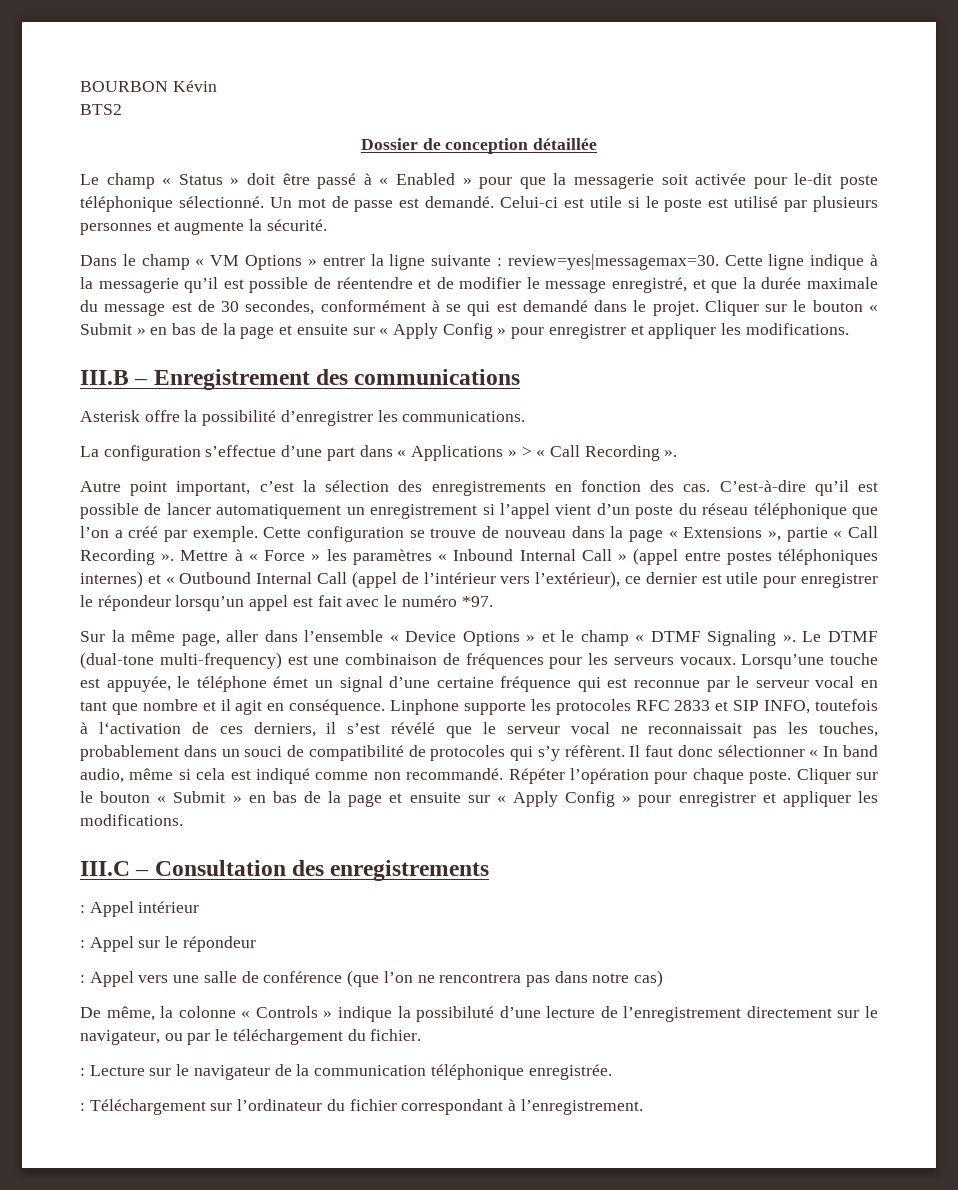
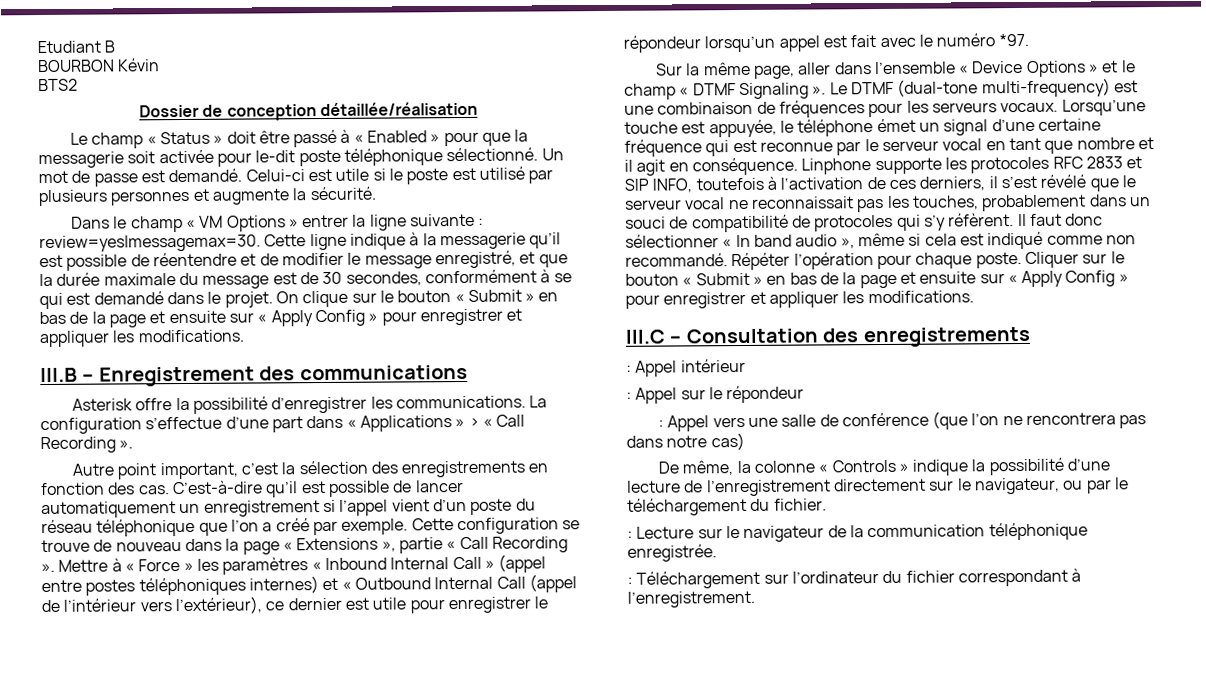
+ Etudiant B
- Dossier de conception détaillée
+ Dossier de conception détaillée/réalisation
- Cette ligne indique à la messagerie qu’il est possible de réentendre et de modifier le message enregistré, et que la durée maximale du message est de 30 secondes, conformément à se qui est demandé dans le projet. Cliquer sur le bouton « Submit » en bas de la page et ensuite sur « Apply Config » pour enregistrer et appliquer les modifications.
+ Cette ligne indique à la messagerie qu’il est possible de réentendre et de modifier le message enregistré, et que la durée maximale du message est de 30 secondes, conformément à se qui est demandé dans le projet. On clique sur le bouton « Submit » en bas de la page et ensuite sur « Apply Config » pour enregistrer et appliquer les modifications.
- Asterisk offre la possibilité d’enregistrer les communications.
- La configuration s’effectue d’une part dans « Applications » > « Call Recording ».
+ Asterisk offre la possibilité d’enregistrer les communications. La configuration s’effectue d’une part dans « Applications » > « Call Recording ».
- Il faut donc sélectionner « In band audio, même si cela est indiqué comme non recommandé.
+ Il faut donc sélectionner « In band audio », même si cela est indiqué comme non recommandé.
- De même, la colonne « Controls » indique la possibiluté d’une lecture de l’enregistrement directement sur le navigateur, ou par le téléchargement du fichier.
+ De même, la colonne « Controls » indique la possibilité d’une lecture de l’enregistrement directement sur le navigateur, ou par le téléchargement du fichier.

